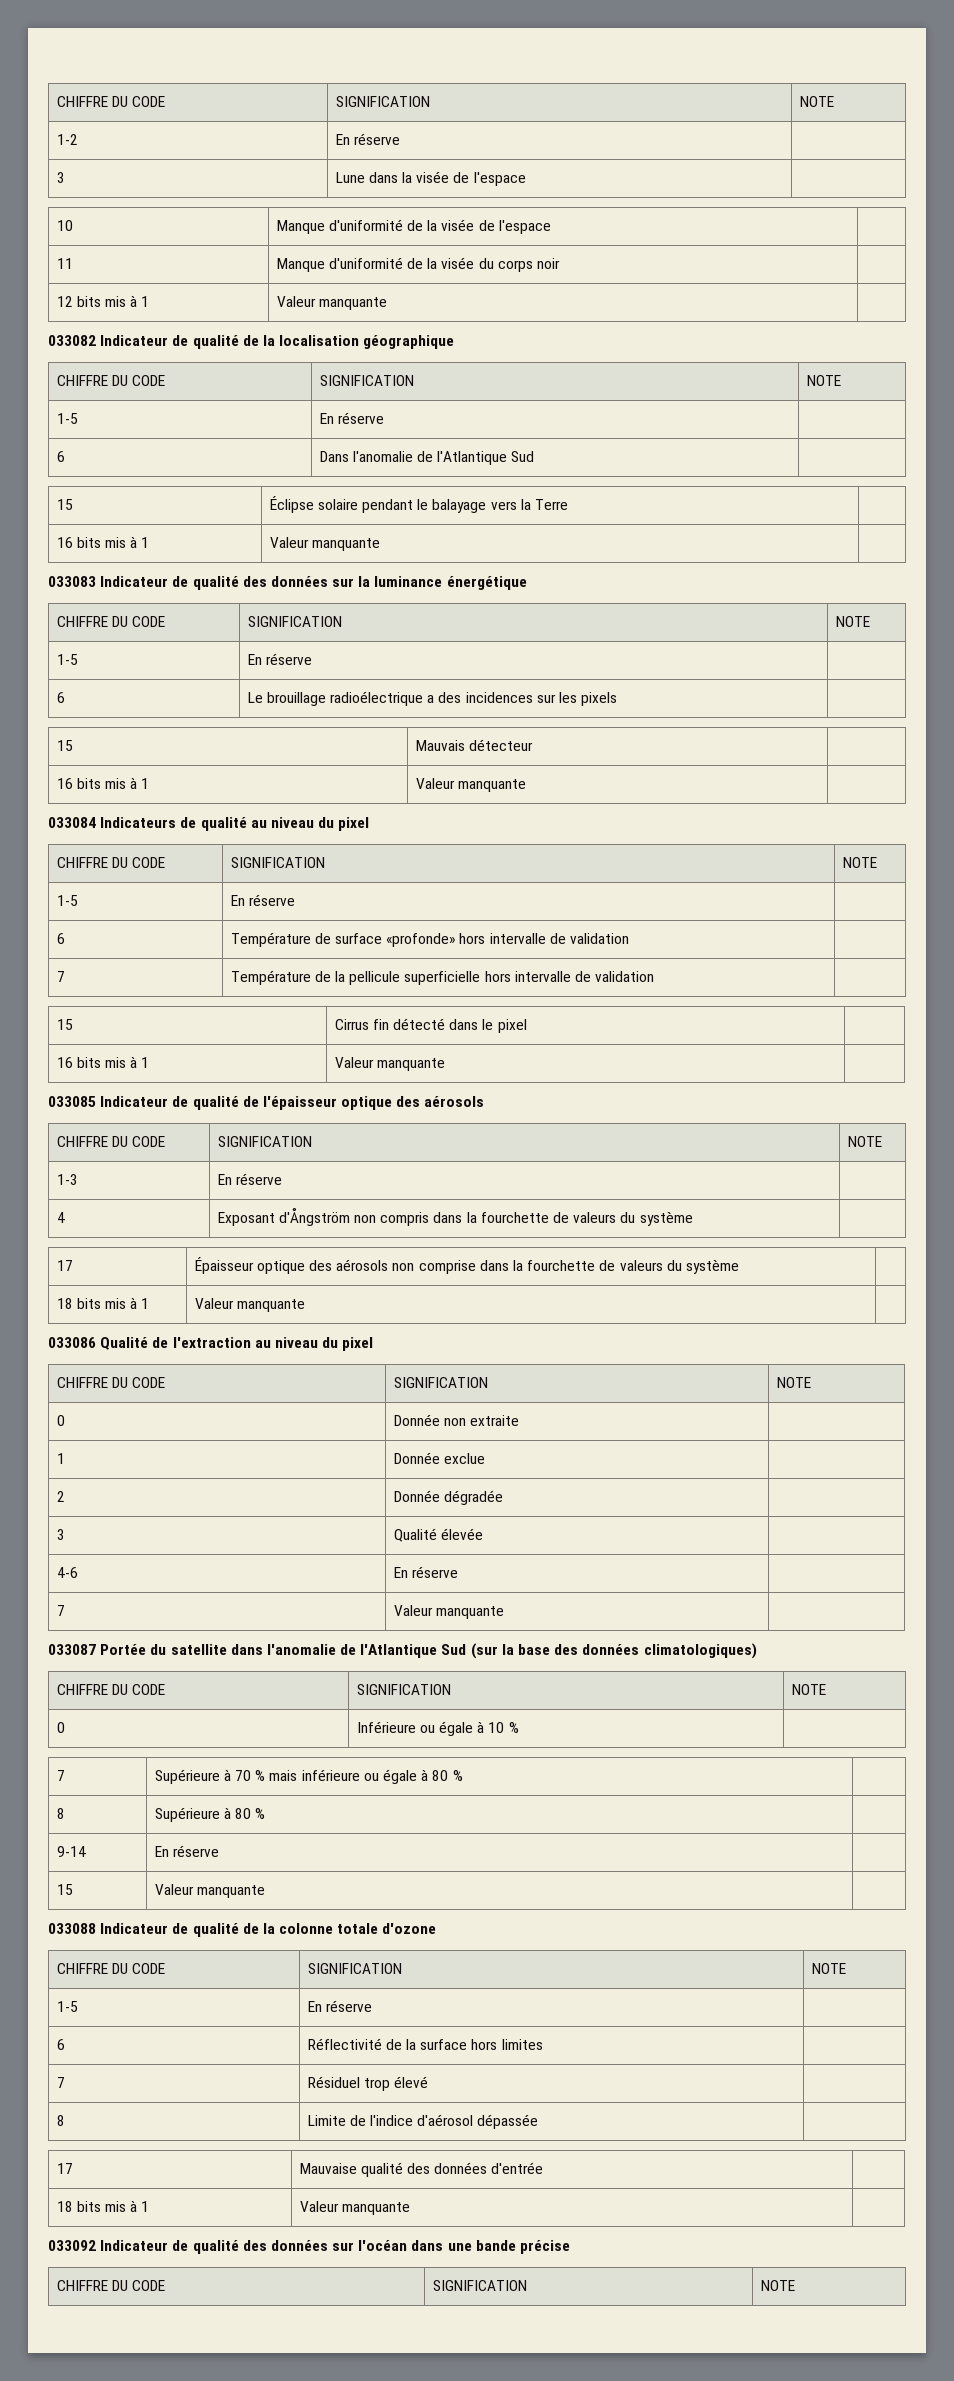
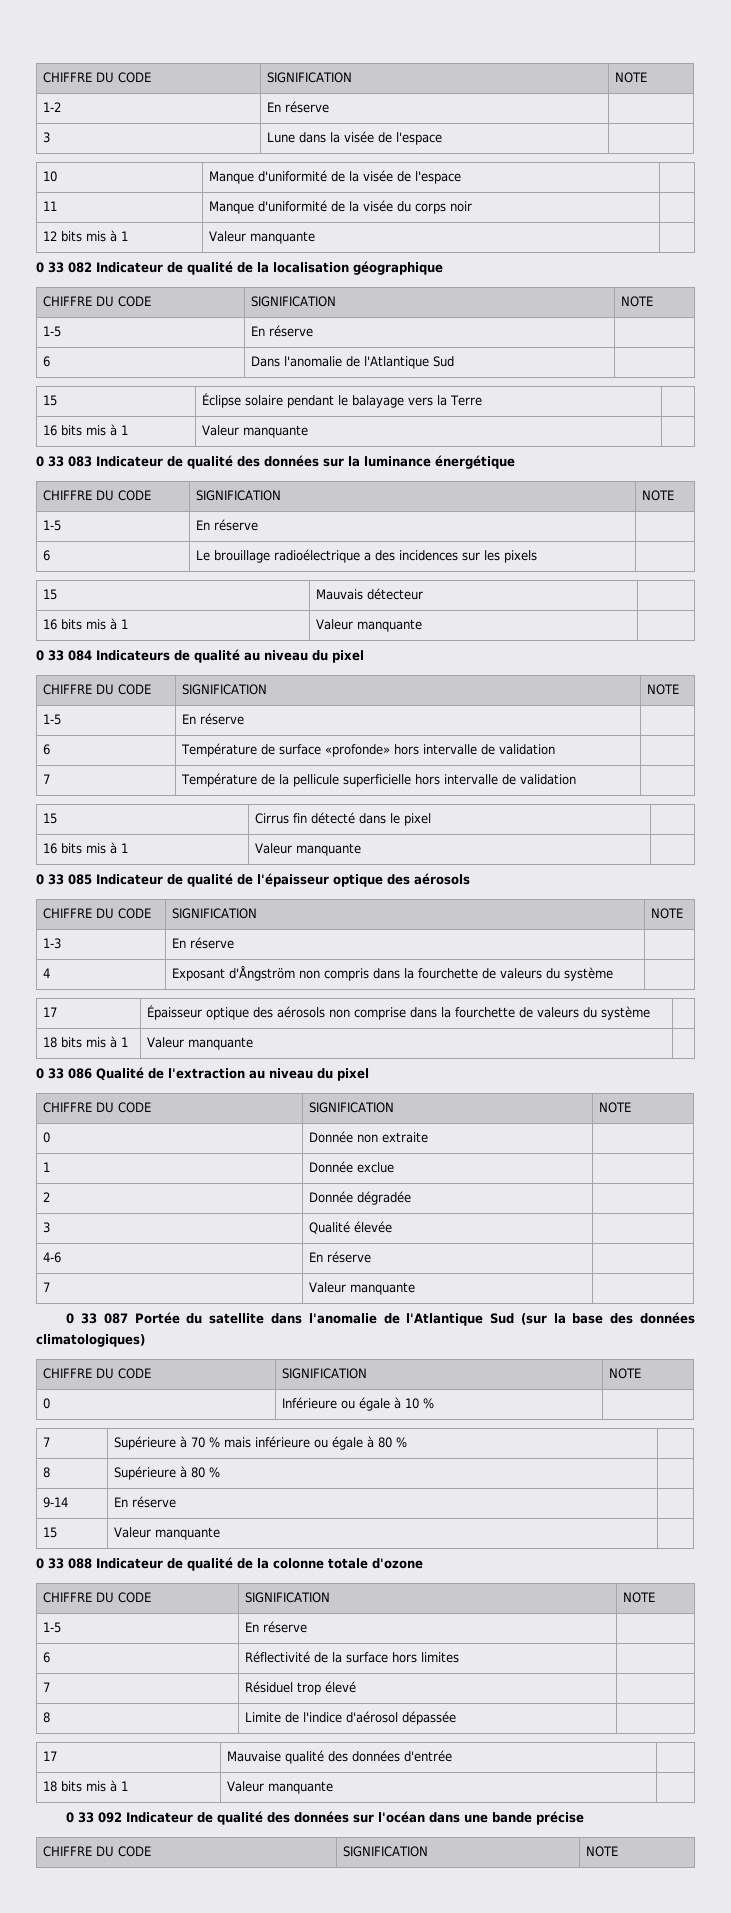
- 033082 Indicateur de qualité de la localisation géographique
+ 0 33 082 Indicateur de qualité de la localisation géographique
- 033083 Indicateur de qualité des données sur la luminance énergétique
+ 0 33 083 Indicateur de qualité des données sur la luminance énergétique
- 033084 Indicateurs de qualité au niveau du pixel
+ 0 33 084 Indicateurs de qualité au niveau du pixel
- 033085 Indicateur de qualité de l'épaisseur optique des aérosols
+ 0 33 085 Indicateur de qualité de l'épaisseur optique des aérosols
- 033086 Qualité de l'extraction au niveau du pixel
+ 0 33 086 Qualité de l'extraction au niveau du pixel
- 033087 Portée du satellite dans l'anomalie de l'Atlantique Sud (sur la base des données climatologiques)
+ 0 33 087 Portée du satellite dans l'anomalie de l'Atlantique Sud (sur la base des données climatologiques)
- 033088 Indicateur de qualité de la colonne totale d'ozone
+ 0 33 088 Indicateur de qualité de la colonne totale d'ozone
- 033092 Indicateur de qualité des données sur l'océan dans une bande précise
+ 0 33 092 Indicateur de qualité des données sur l'océan dans une bande précise

